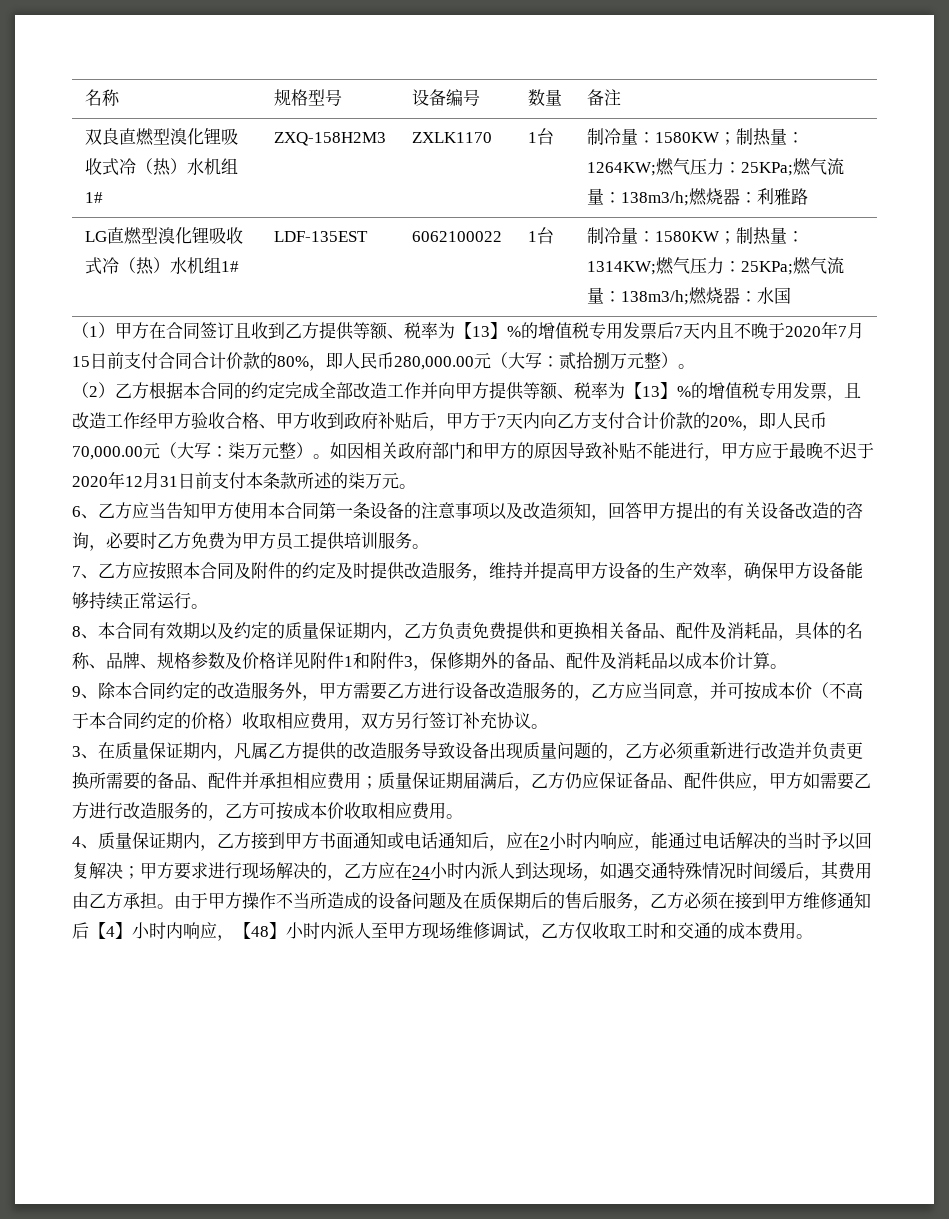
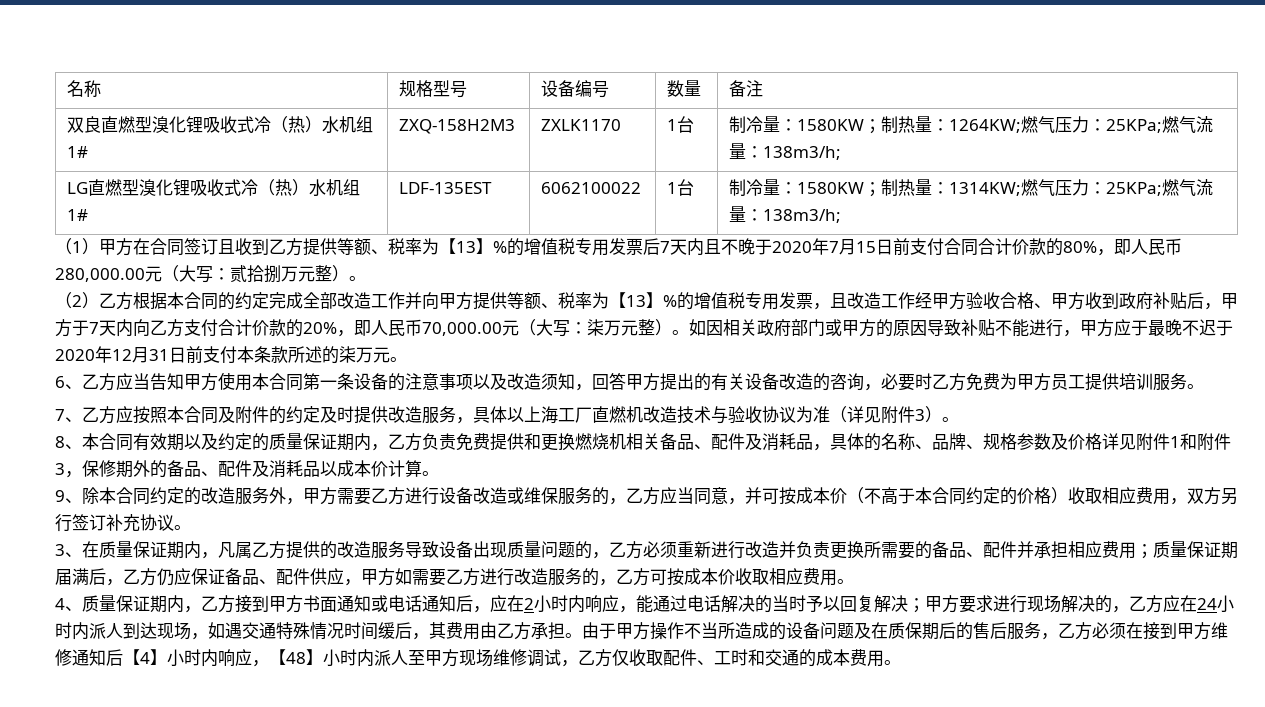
- 双良直燃型溴化锂吸收式冷（热）水机组1# | ZXQ-158H2M3 | ZXLK1170 | 1台 | 制冷量：1580KW；制热量：1264KW;燃气压力：25KPa;燃气流量：138m3/h;燃烧器：利雅路
+ 双良直燃型溴化锂吸收式冷（热）水机组1# | ZXQ-158H2M3 | ZXLK1170 | 1台 | 制冷量：1580KW；制热量：1264KW;燃气压力：25KPa;燃气流量：138m3/h;
- LG直燃型溴化锂吸收式冷（热）水机组1# | LDF-135EST | 6062100022 | 1台 | 制冷量：1580KW；制热量：1314KW;燃气压力：25KPa;燃气流量：138m3/h;燃烧器：水国
+ LG直燃型溴化锂吸收式冷（热）水机组1# | LDF-135EST | 6062100022 | 1台 | 制冷量：1580KW；制热量：1314KW;燃气压力：25KPa;燃气流量：138m3/h;
- 如因相关政府部门和甲方的原因导致补贴不能进行，甲方应于最晚不迟于2020年12月31日前支付本条款所述的柒万元。
+ 如因相关政府部门或甲方的原因导致补贴不能进行，甲方应于最晚不迟于2020年12月31日前支付本条款所述的柒万元。
- 7、乙方应按照本合同及附件的约定及时提供改造服务，维持并提高甲方设备的生产效率，确保甲方设备能够持续正常运行。
+ 7、乙方应按照本合同及附件的约定及时提供改造服务，具体以上海工厂直燃机改造技术与验收协议为准（详见附件3）。
- 8、本合同有效期以及约定的质量保证期内，乙方负责免费提供和更换相关备品、配件及消耗品，具体的名称、品牌、规格参数及价格详见附件1和附件3，保修期外的备品、配件及消耗品以成本价计算。
+ 8、本合同有效期以及约定的质量保证期内，乙方负责免费提供和更换燃烧机相关备品、配件及消耗品，具体的名称、品牌、规格参数及价格详见附件1和附件3，保修期外的备品、配件及消耗品以成本价计算。
- 9、除本合同约定的改造服务外，甲方需要乙方进行设备改造服务的，乙方应当同意，并可按成本价（不高于本合同约定的价格）收取相应费用，双方另行签订补充协议。
+ 9、除本合同约定的改造服务外，甲方需要乙方进行设备改造或维保服务的，乙方应当同意，并可按成本价（不高于本合同约定的价格）收取相应费用，双方另行签订补充协议。
- 由于甲方操作不当所造成的设备问题及在质保期后的售后服务，乙方必须在接到甲方维修通知后【4】小时内响应，【48】小时内派人至甲方现场维修调试，乙方仅收取工时和交通的成本费用。
+ 由于甲方操作不当所造成的设备问题及在质保期后的售后服务，乙方必须在接到甲方维修通知后【4】小时内响应，【48】小时内派人至甲方现场维修调试，乙方仅收取配件、工时和交通的成本费用。

